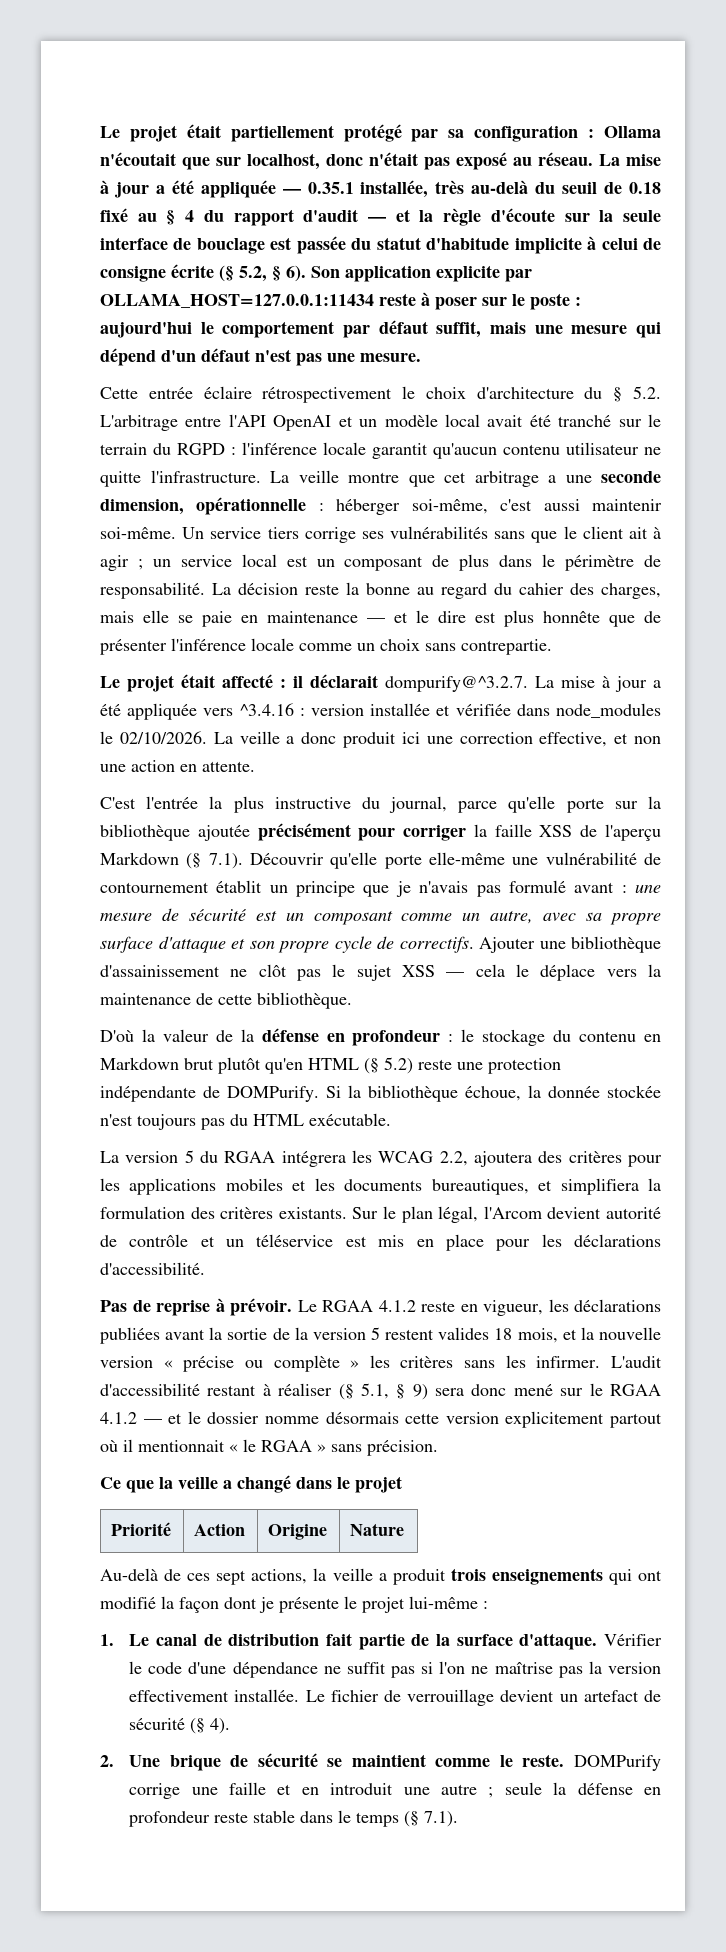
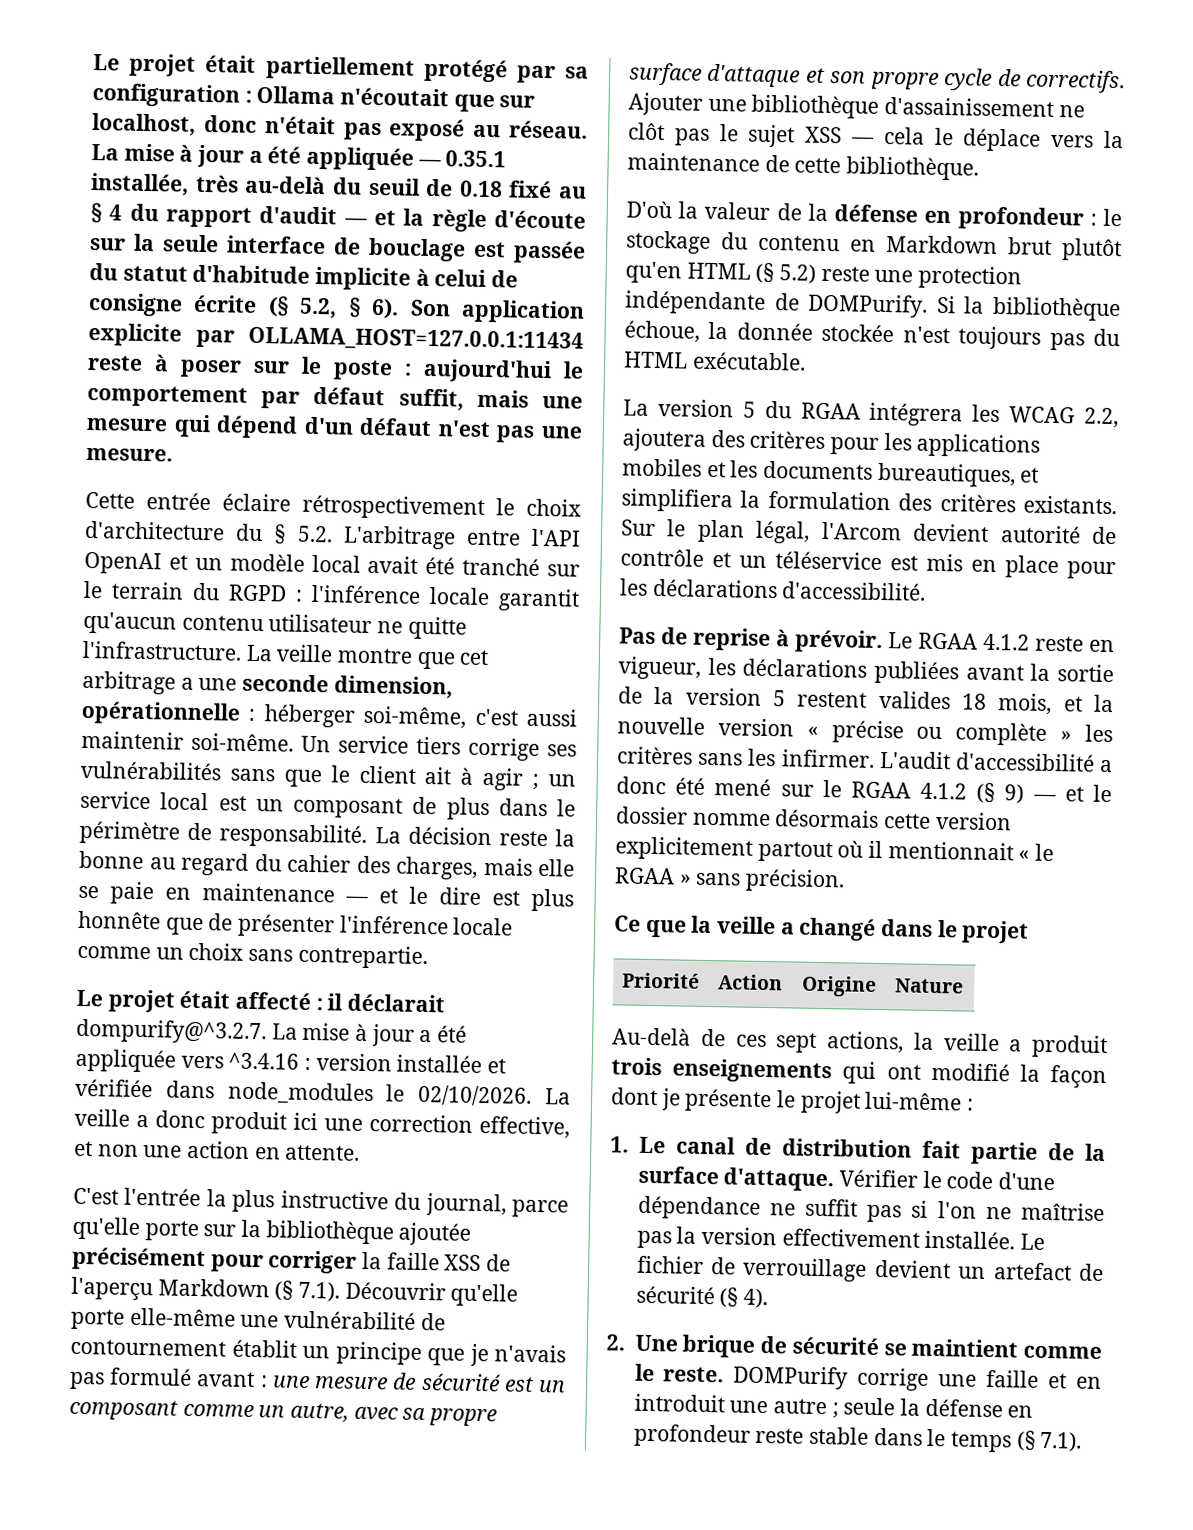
- L'audit d'accessibilité restant à réaliser (§ 5.1, § 9) sera donc mené sur le RGAA 4.1.2 — et le dossier nomme désormais cette version explicitement partout où il mentionnait « le RGAA » sans précision.
+ L'audit d'accessibilité a donc été mené sur le RGAA 4.1.2 (§ 9) — et le dossier nomme désormais cette version explicitement partout où il mentionnait « le RGAA » sans précision.

